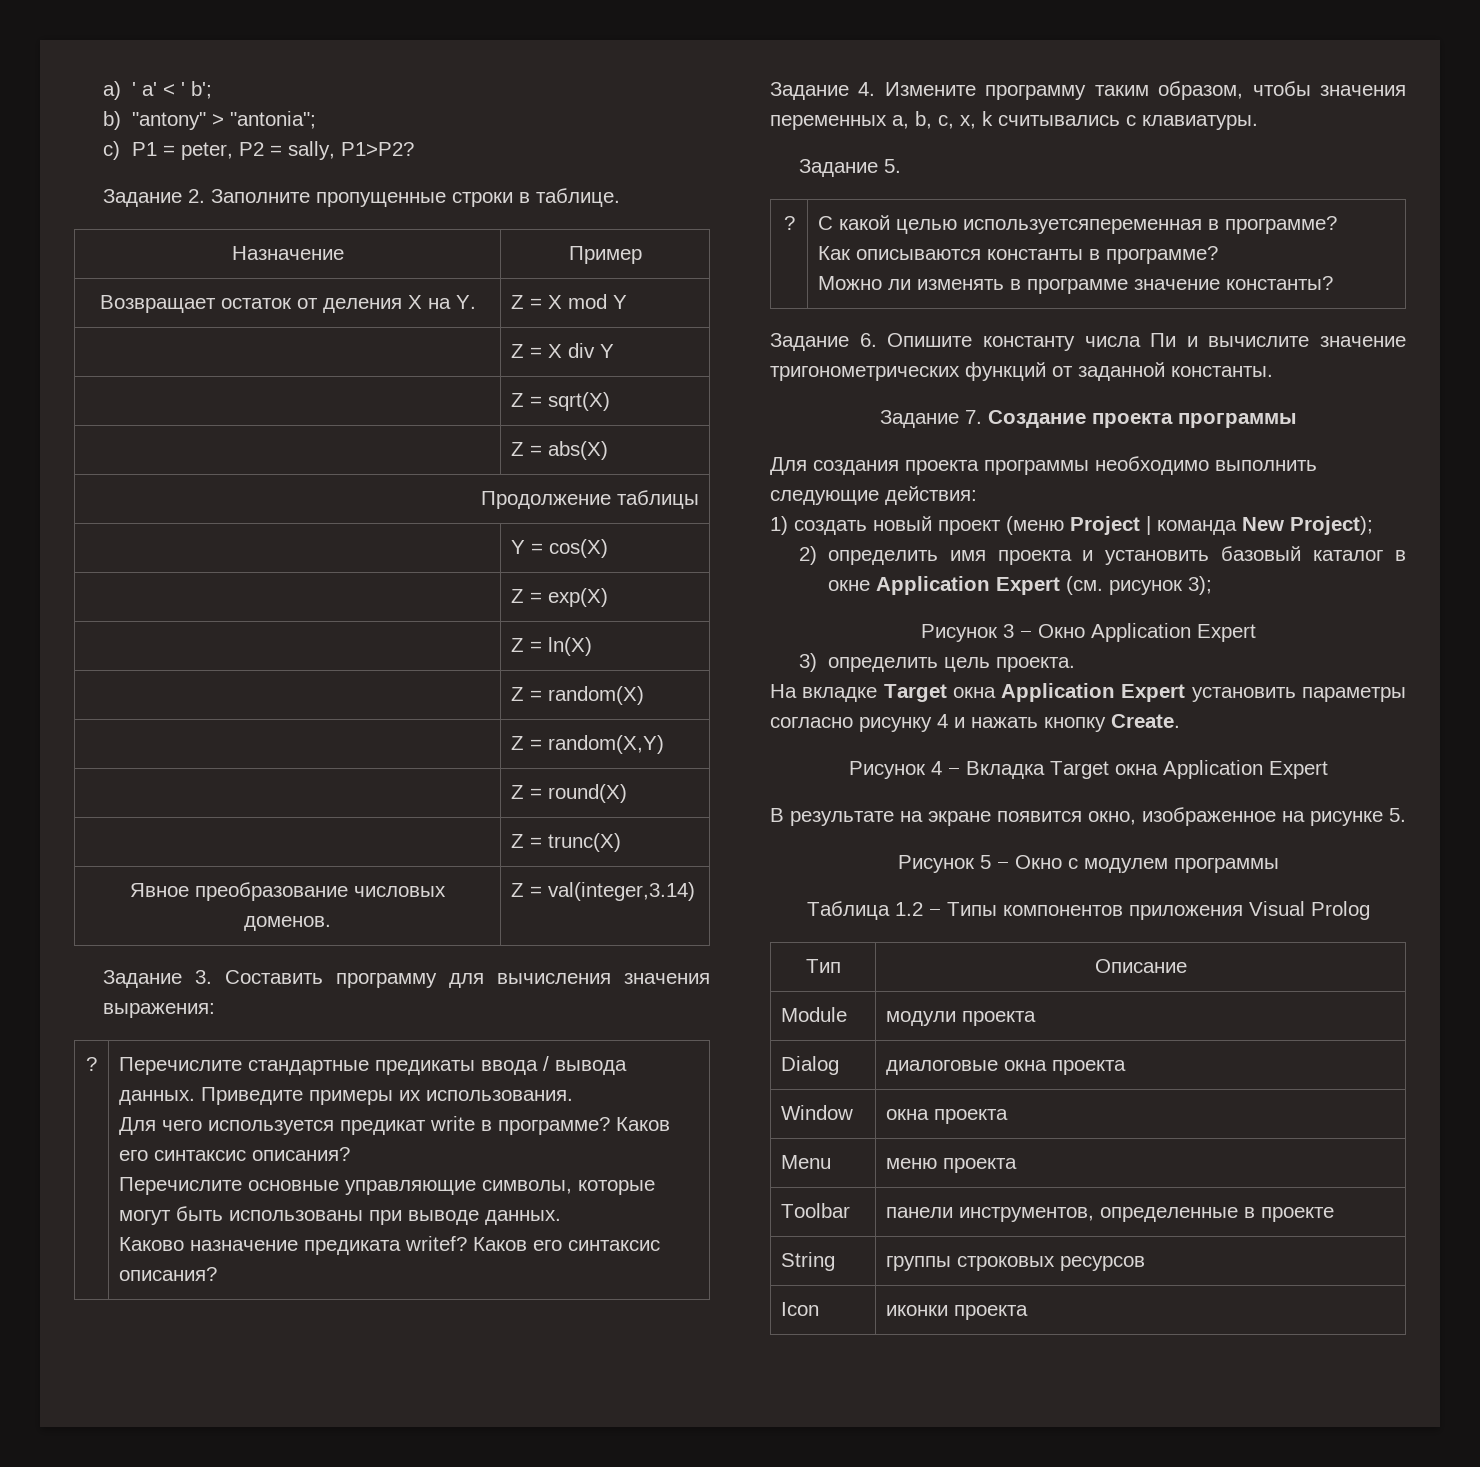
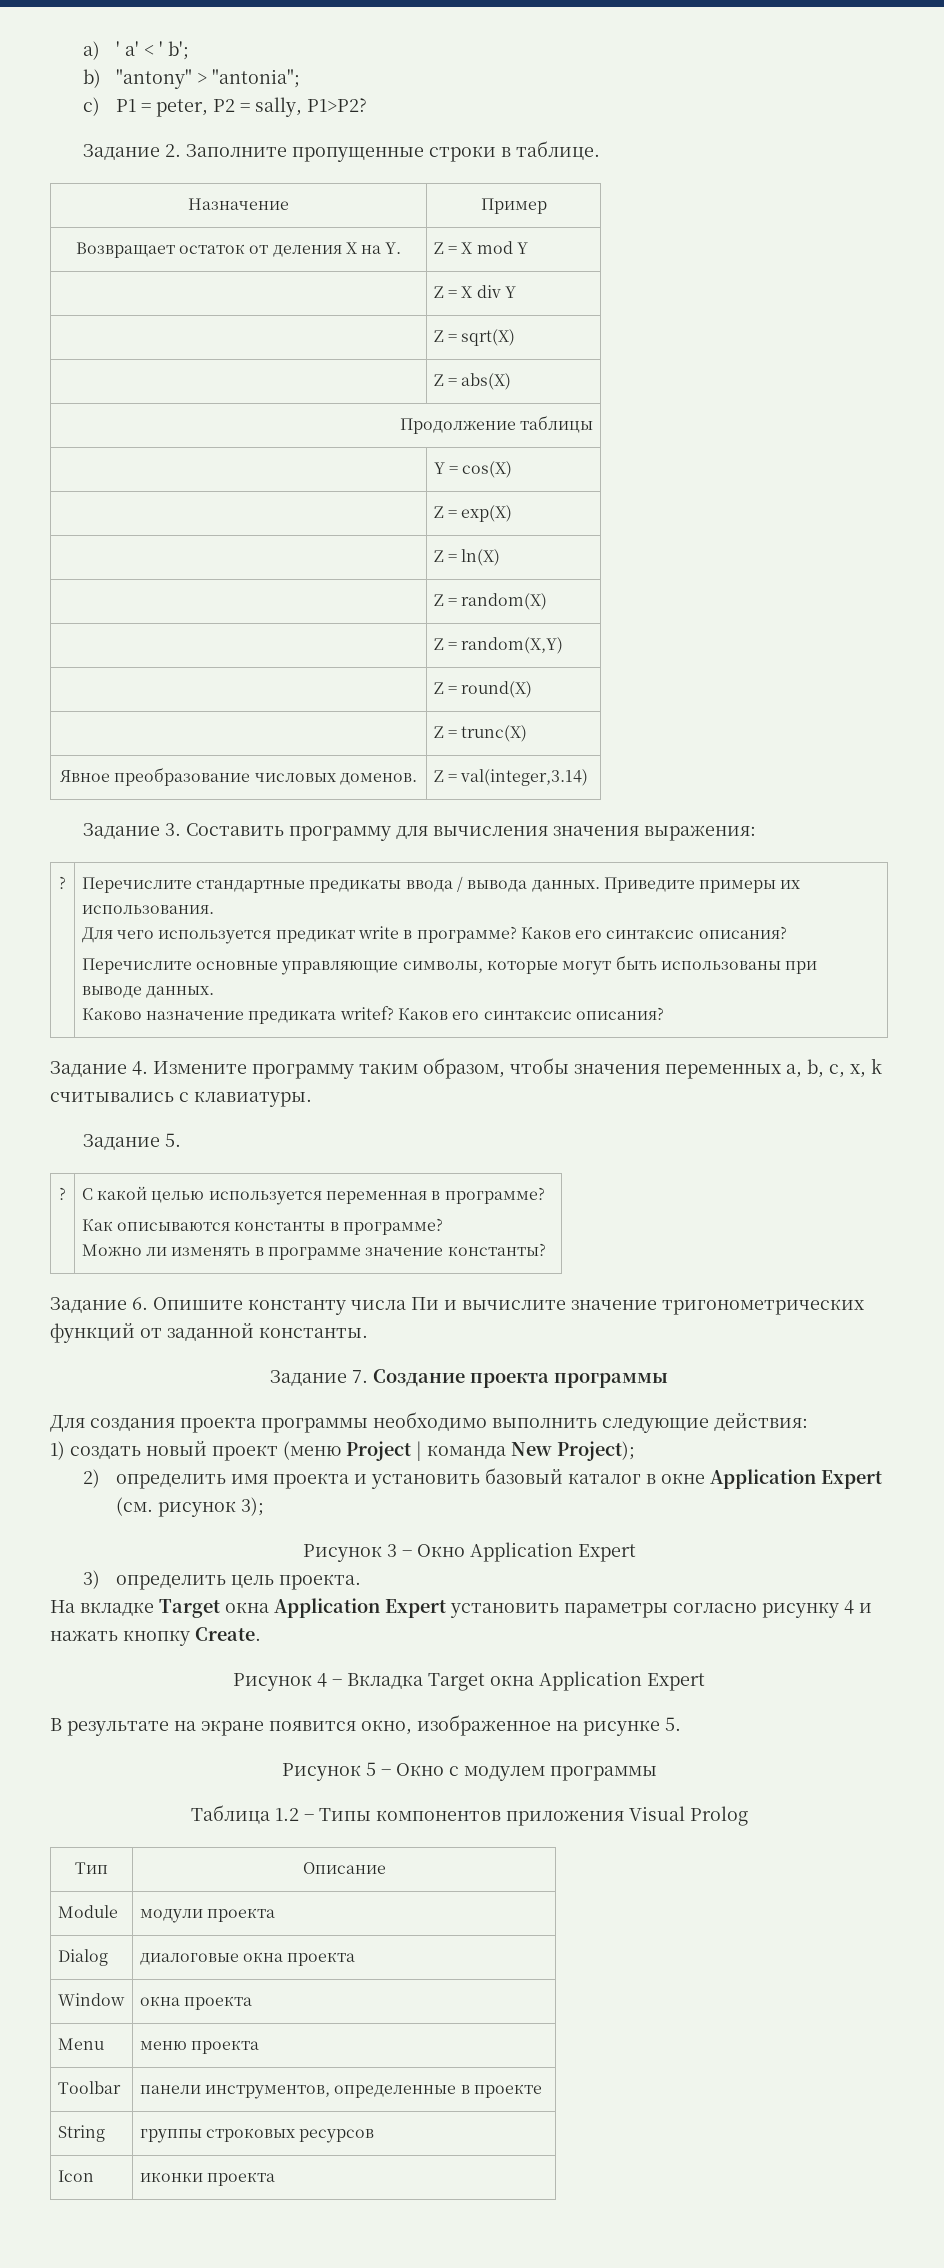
- ? | С какой целью используетсяпеременная в программе?
+ ? | С какой целью используется переменная в программе?

